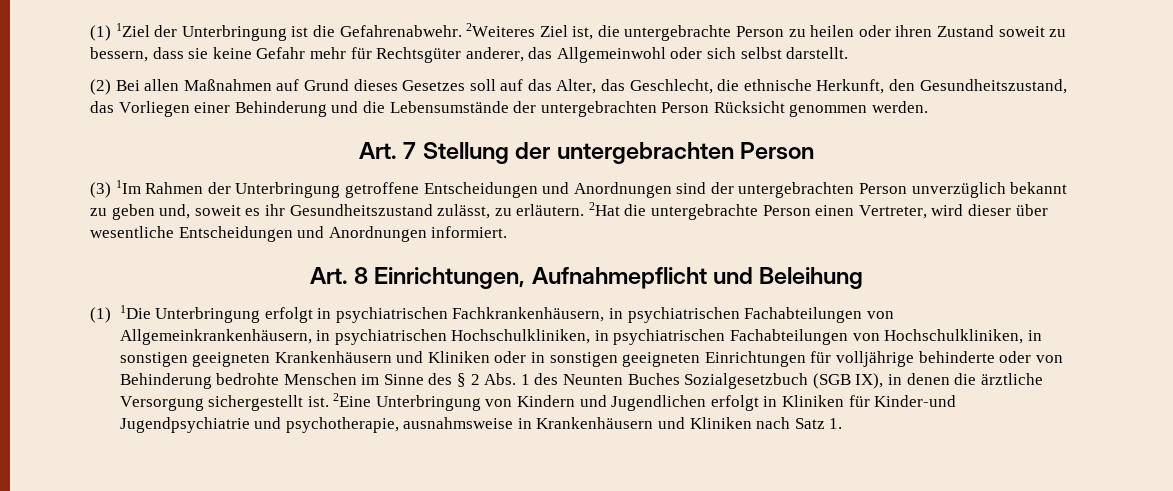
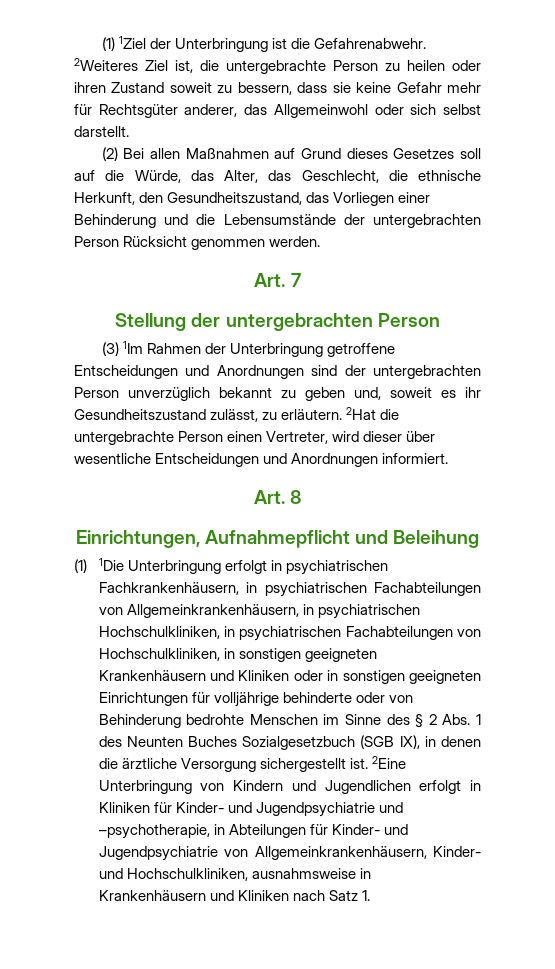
- (2) Bei allen Maßnahmen auf Grund dieses Gesetzes soll auf das Alter, das Geschlecht, die ethnische Herkunft, den Gesundheitszustand, das Vorliegen einer Behinderung und die Lebensumstände der untergebrachten Person Rücksicht genommen werden.
+ (2) Bei allen Maßnahmen auf Grund dieses Gesetzes soll auf die Würde, das Alter, das Geschlecht, die ethnische Herkunft, den Gesundheitszustand, das Vorliegen einer Behinderung und die Lebensumstände der untergebrachten Person Rücksicht genommen werden.
- Art. 7 Stellung der untergebrachten Person
+ Art. 7
+ Stellung der untergebrachten Person
- Art. 8 Einrichtungen, Aufnahmepflicht und Beleihung
+ Art. 8
+ Einrichtungen, Aufnahmepflicht und Beleihung
- 2Eine Unterbringung von Kindern und Jugendlichen erfolgt in Kliniken für Kinder-und Jugendpsychiatrie und psychotherapie, ausnahmsweise in Krankenhäusern und Kliniken nach Satz 1.
+ 2Eine Unterbringung von Kindern und Jugendlichen erfolgt in Kliniken für Kinder- und Jugendpsychiatrie und –psychotherapie, in Abteilungen für Kinder- und Jugendpsychiatrie von Allgemeinkrankenhäusern, Kinder- und Hochschulkliniken, ausnahmsweise in Krankenhäusern und Kliniken nach Satz 1.

